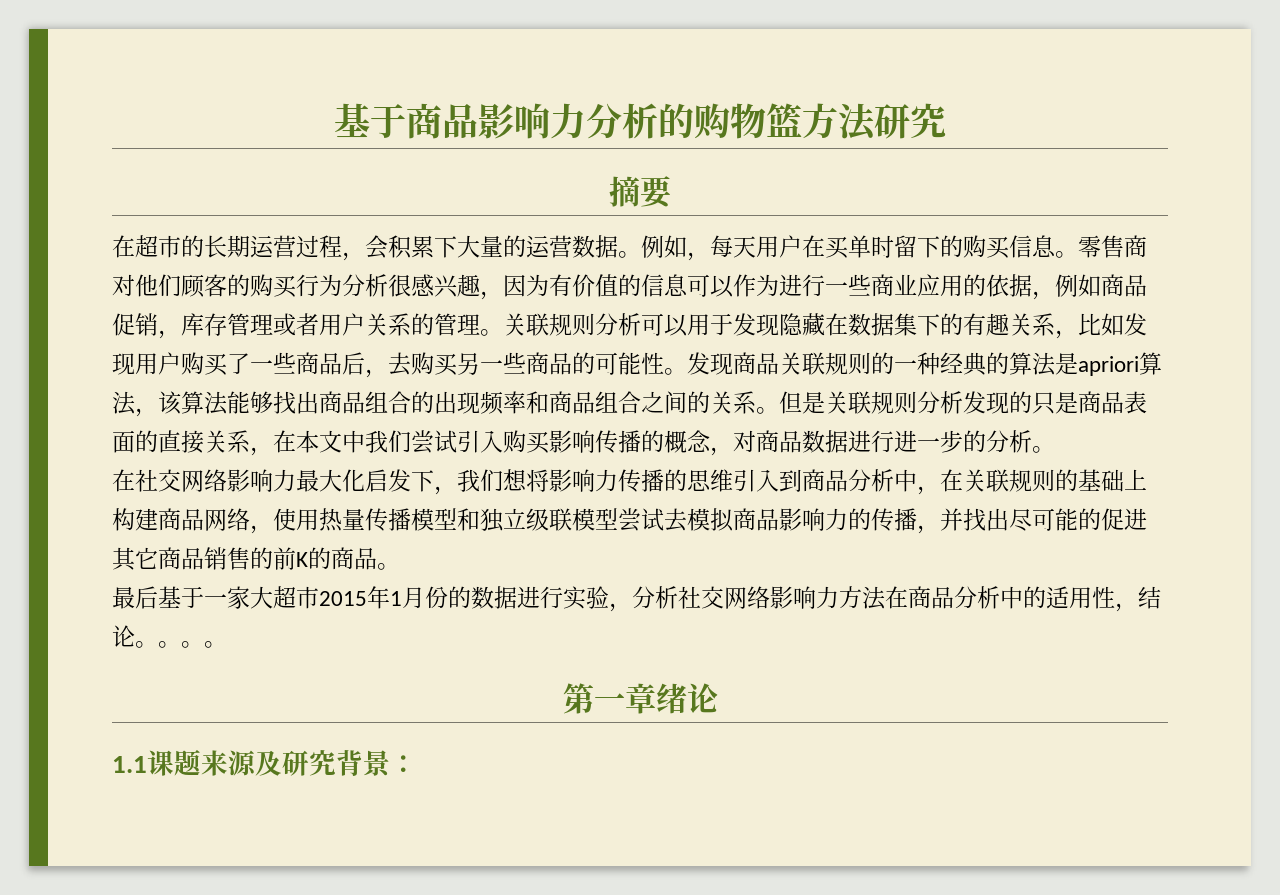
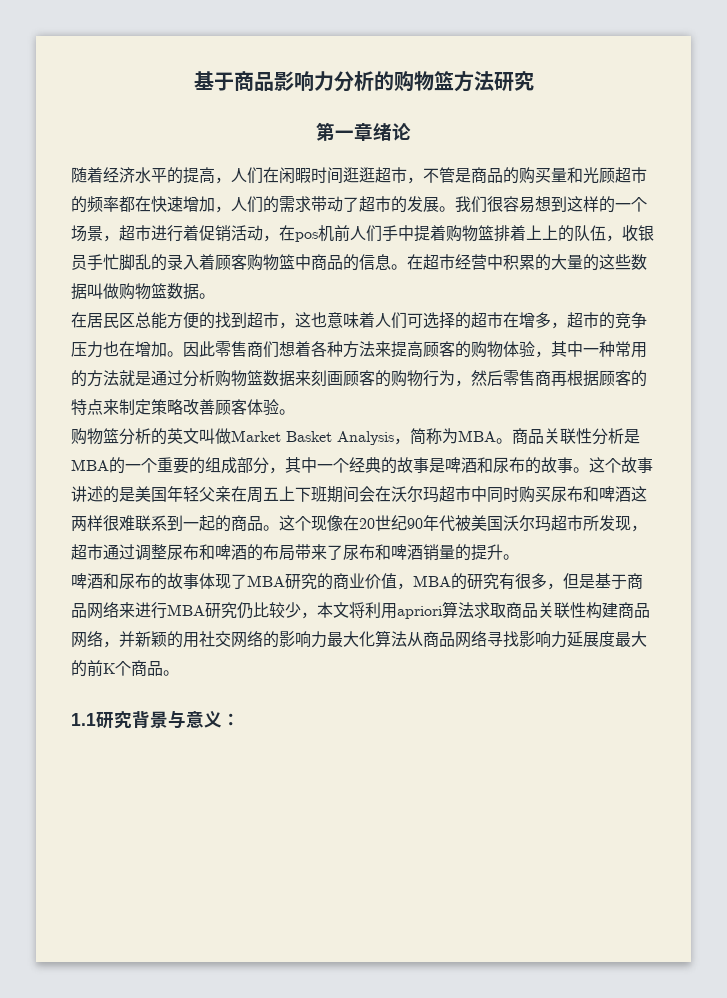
- 摘要
- 在超市的长期运营过程，会积累下大量的运营数据。例如，每天用户在买单时留下的购买信息。零售商对他们顾客的购买行为分析很感兴趣，因为有价值的信息可以作为进行一些商业应用的依据，例如商品促销，库存管理或者用户关系的管理。关联规则分析可以用于发现隐藏在数据集下的有趣关系，比如发现用户购买了一些商品后，去购买另一些商品的可能性。发现商品关联规则的一种经典的算法是apriori算法，该算法能够找出商品组合的出现频率和商品组合之间的关系。但是关联规则分析发现的只是商品表面的直接关系，在本文中我们尝试引入购买影响传播的概念，对商品数据进行进一步的分析。
- 在社交网络影响力最大化启发下，我们想将影响力传播的思维引入到商品分析中，在关联规则的基础上构建商品网络，使用热量传播模型和独立级联模型尝试去模拟商品影响力的传播，并找出尽可能的促进其它商品销售的前K的商品。
- 最后基于一家大超市2015年1月份的数据进行实验，分析社交网络影响力方法在商品分析中的适用性，结论。。。。
  第一章绪论
+ 随着经济水平的提高，人们在闲暇时间逛逛超市，不管是商品的购买量和光顾超市的频率都在快速增加，人们的需求带动了超市的发展。我们很容易想到这样的一个场景，超市进行着促销活动，在pos机前人们手中提着购物篮排着上上的队伍，收银员手忙脚乱的录入着顾客购物篮中商品的信息。在超市经营中积累的大量的这些数据叫做购物篮数据。
+ 在居民区总能方便的找到超市，这也意味着人们可选择的超市在增多，超市的竞争压力也在增加。因此零售商们想着各种方法来提高顾客的购物体验，其中一种常用的方法就是通过分析购物篮数据来刻画顾客的购物行为，然后零售商再根据顾客的特点来制定策略改善顾客体验。
+ 购物篮分析的英文叫做Market Basket Analysis，简称为MBA。商品关联性分析是MBA的一个重要的组成部分，其中一个经典的故事是啤酒和尿布的故事。这个故事讲述的是美国年轻父亲在周五上下班期间会在沃尔玛超市中同时购买尿布和啤酒这两样很难联系到一起的商品。这个现像在20世纪90年代被美国沃尔玛超市所发现，超市通过调整尿布和啤酒的布局带来了尿布和啤酒销量的提升。
+ 啤酒和尿布的故事体现了MBA研究的商业价值，MBA的研究有很多，但是基于商品网络来进行MBA研究仍比较少，本文将利用apriori算法求取商品关联性构建商品网络，并新颖的用社交网络的影响力最大化算法从商品网络寻找影响力延展度最大的前K个商品。
- 1.1课题来源及研究背景：
+ 1.1研究背景与意义：

